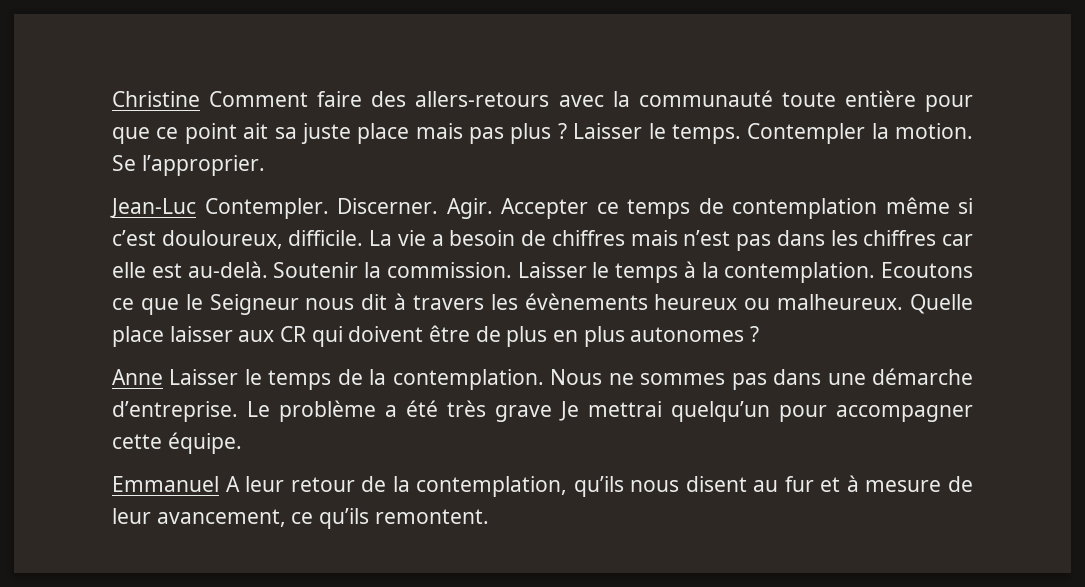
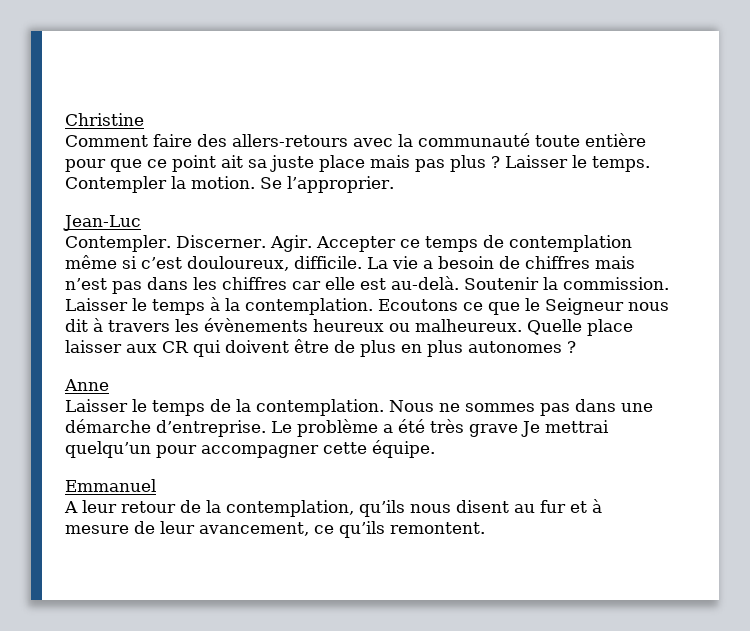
- Christine Comment faire des allers-retours avec la communauté toute entière pour que ce point ait sa juste place mais pas plus ?
+ Christine
+ Comment faire des allers-retours avec la communauté toute entière pour que ce point ait sa juste place mais pas plus ?
- Jean-Luc Contempler.
+ Jean-Luc
+ Contempler.
- Anne Laisser le temps de la contemplation.
+ Anne
+ Laisser le temps de la contemplation.
- Emmanuel A leur retour de la contemplation, qu’ils nous disent au fur et à mesure de leur avancement, ce qu’ils remontent.
+ Emmanuel
+ A leur retour de la contemplation, qu’ils nous disent au fur et à mesure de leur avancement, ce qu’ils remontent.

